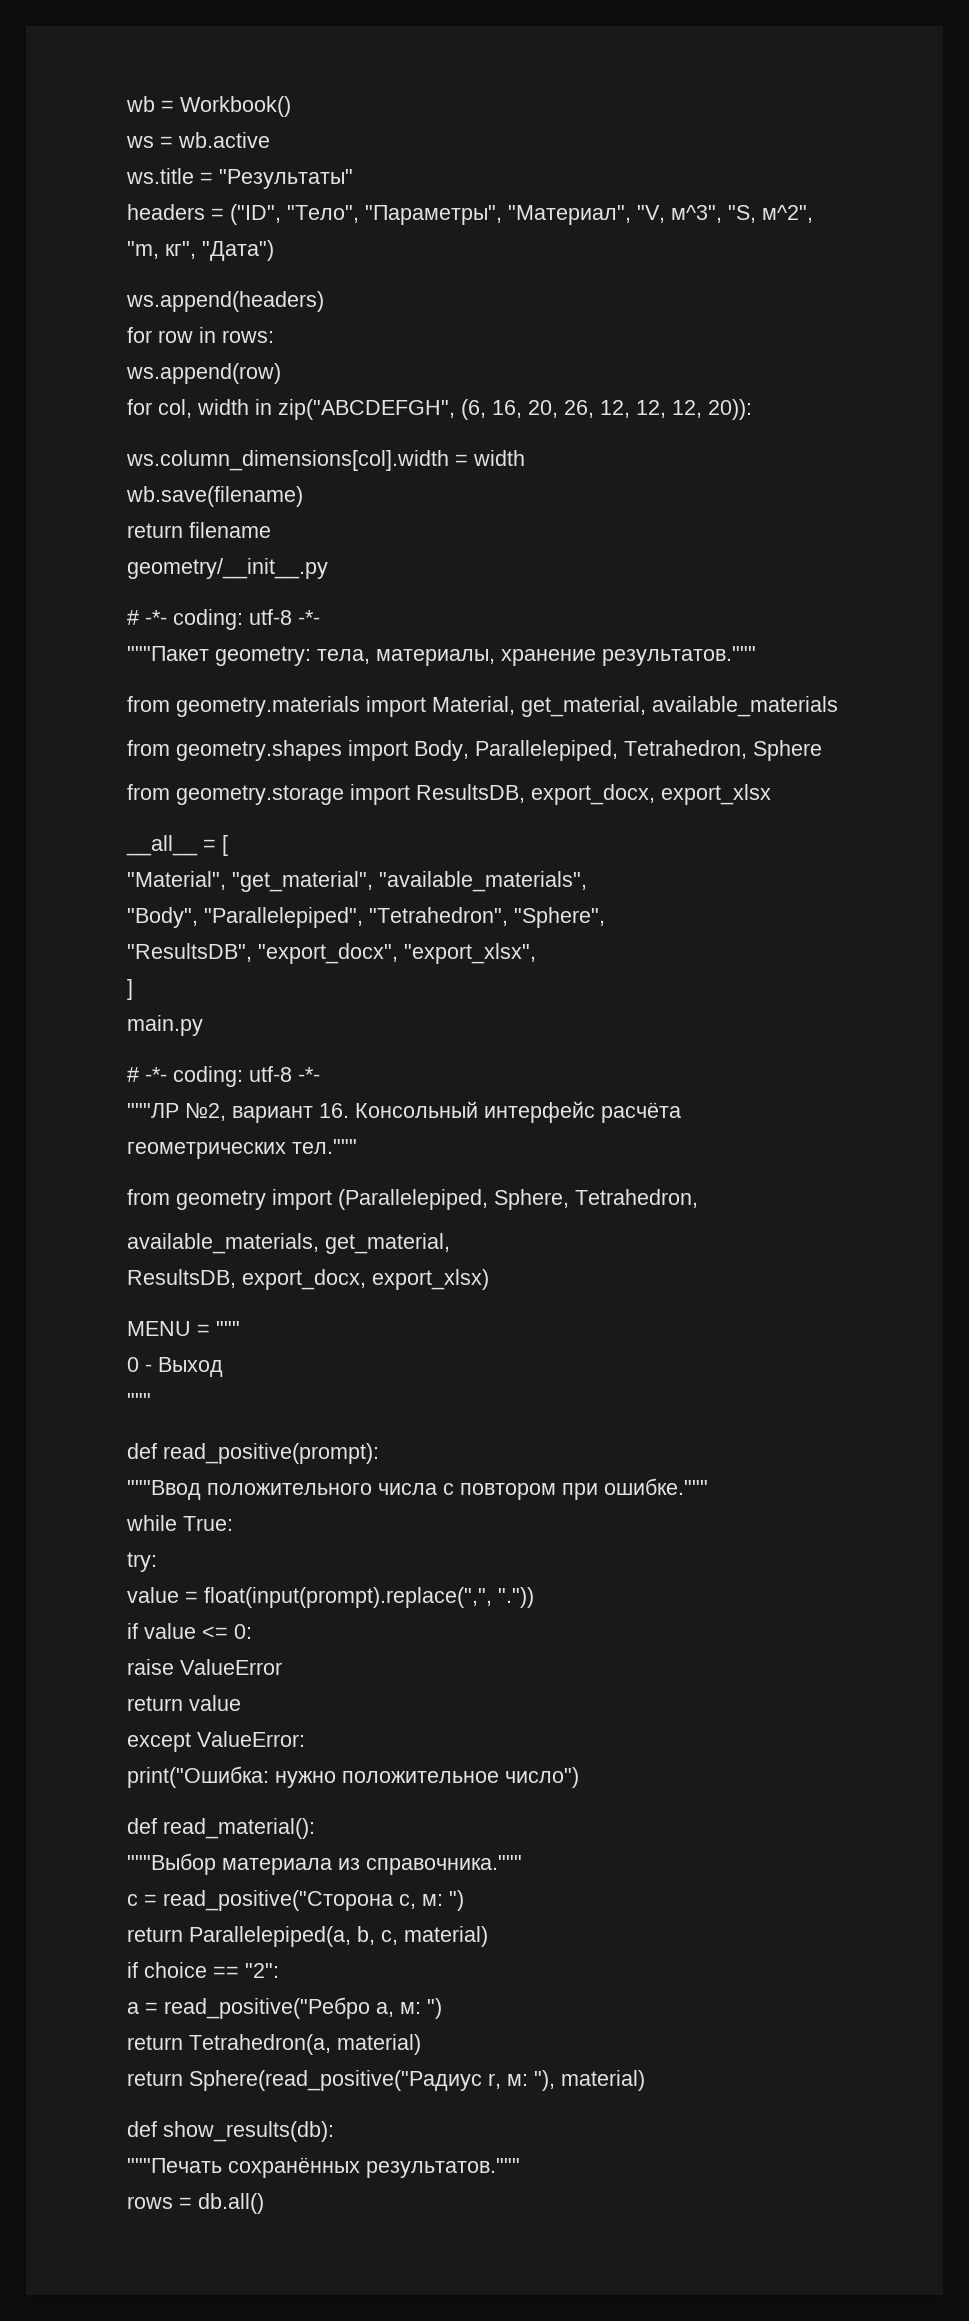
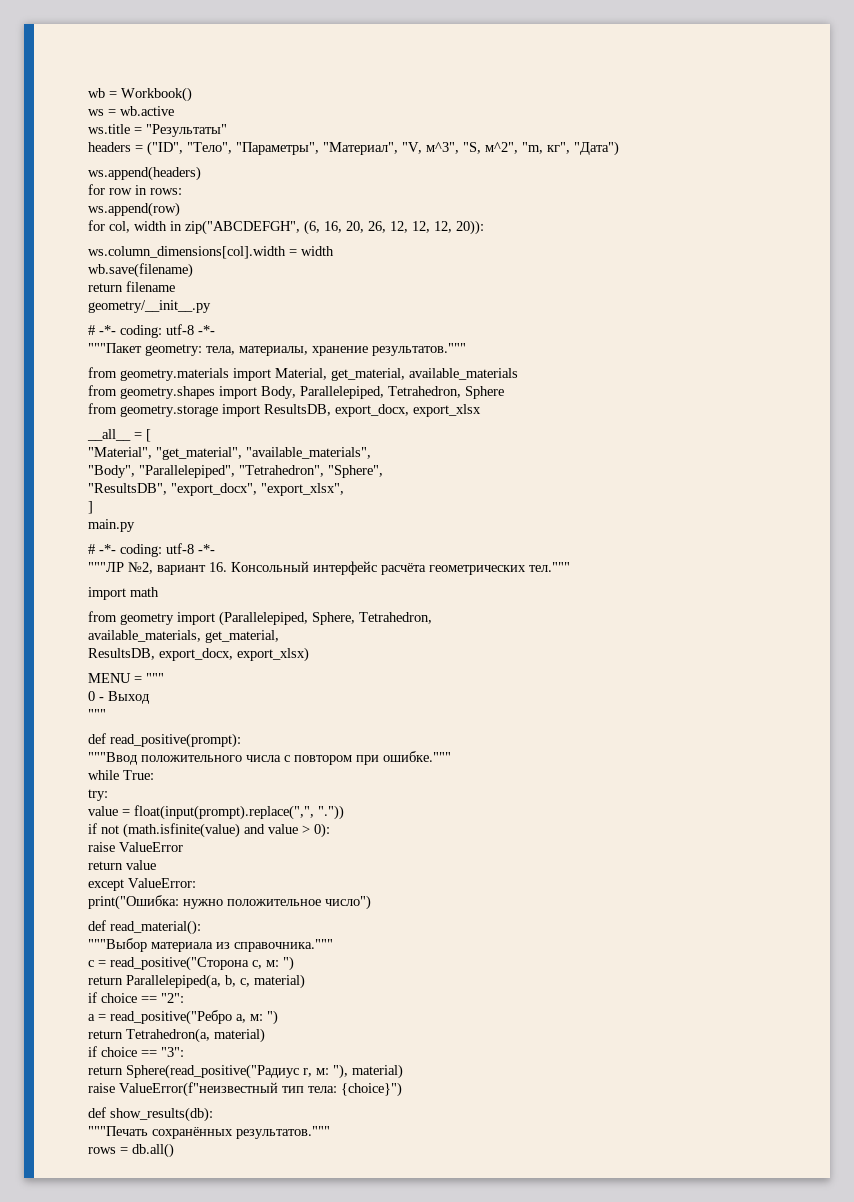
+ import math
- if value <= 0:
+ if not (math.isfinite(value) and value > 0):
+ if choice == "3":
+ raise ValueError(f"неизвестный тип тела: {choice}")

